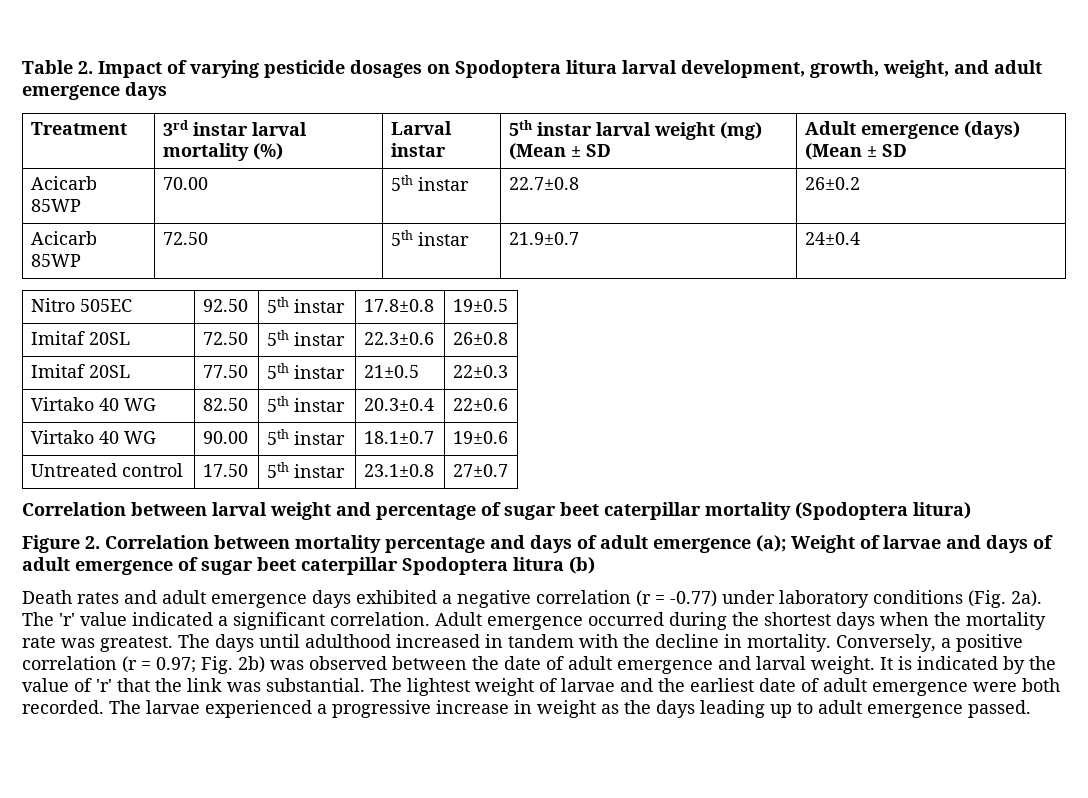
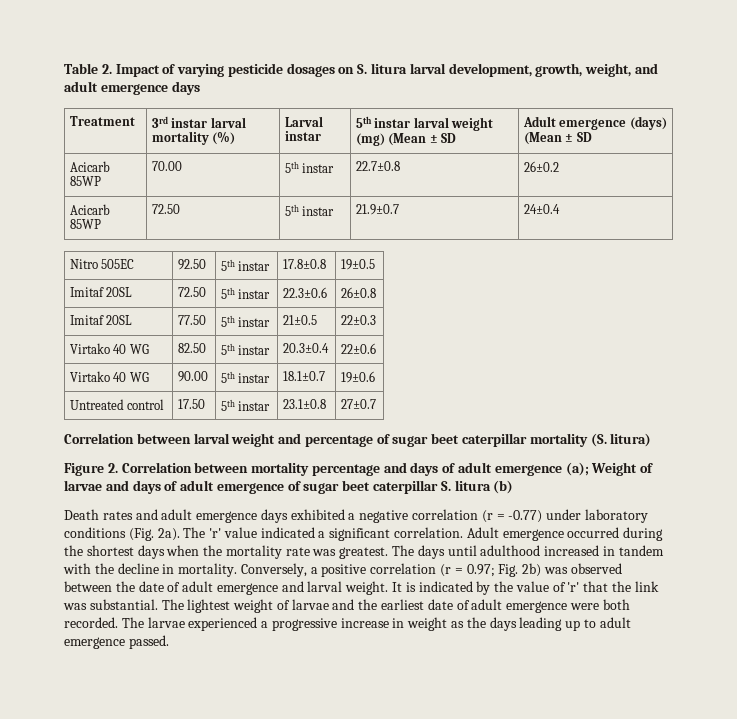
- Table 2. Impact of varying pesticide dosages on Spodoptera litura larval development, growth, weight, and adult emergence days
+ Table 2. Impact of varying pesticide dosages on S. litura larval development, growth, weight, and adult emergence days
- Correlation between larval weight and percentage of sugar beet caterpillar mortality (Spodoptera litura)
+ Correlation between larval weight and percentage of sugar beet caterpillar mortality (S. litura)
- Figure 2. Correlation between mortality percentage and days of adult emergence (a); Weight of larvae and days of adult emergence of sugar beet caterpillar Spodoptera litura (b)
+ Figure 2. Correlation between mortality percentage and days of adult emergence (a); Weight of larvae and days of adult emergence of sugar beet caterpillar S. litura (b)

